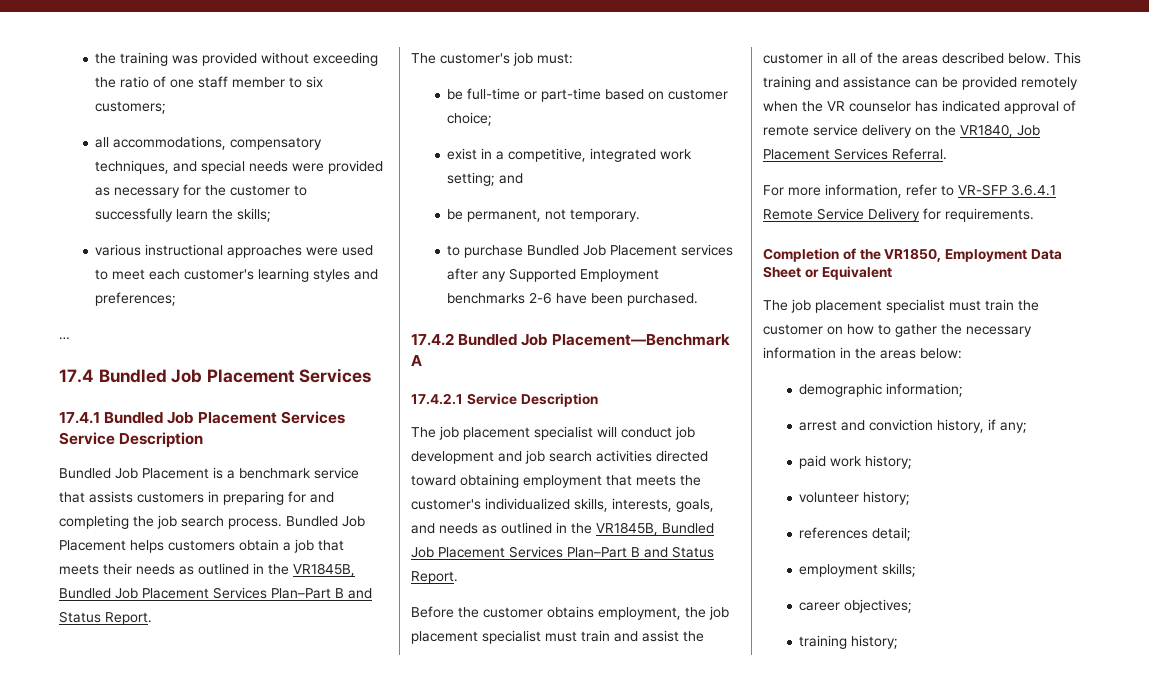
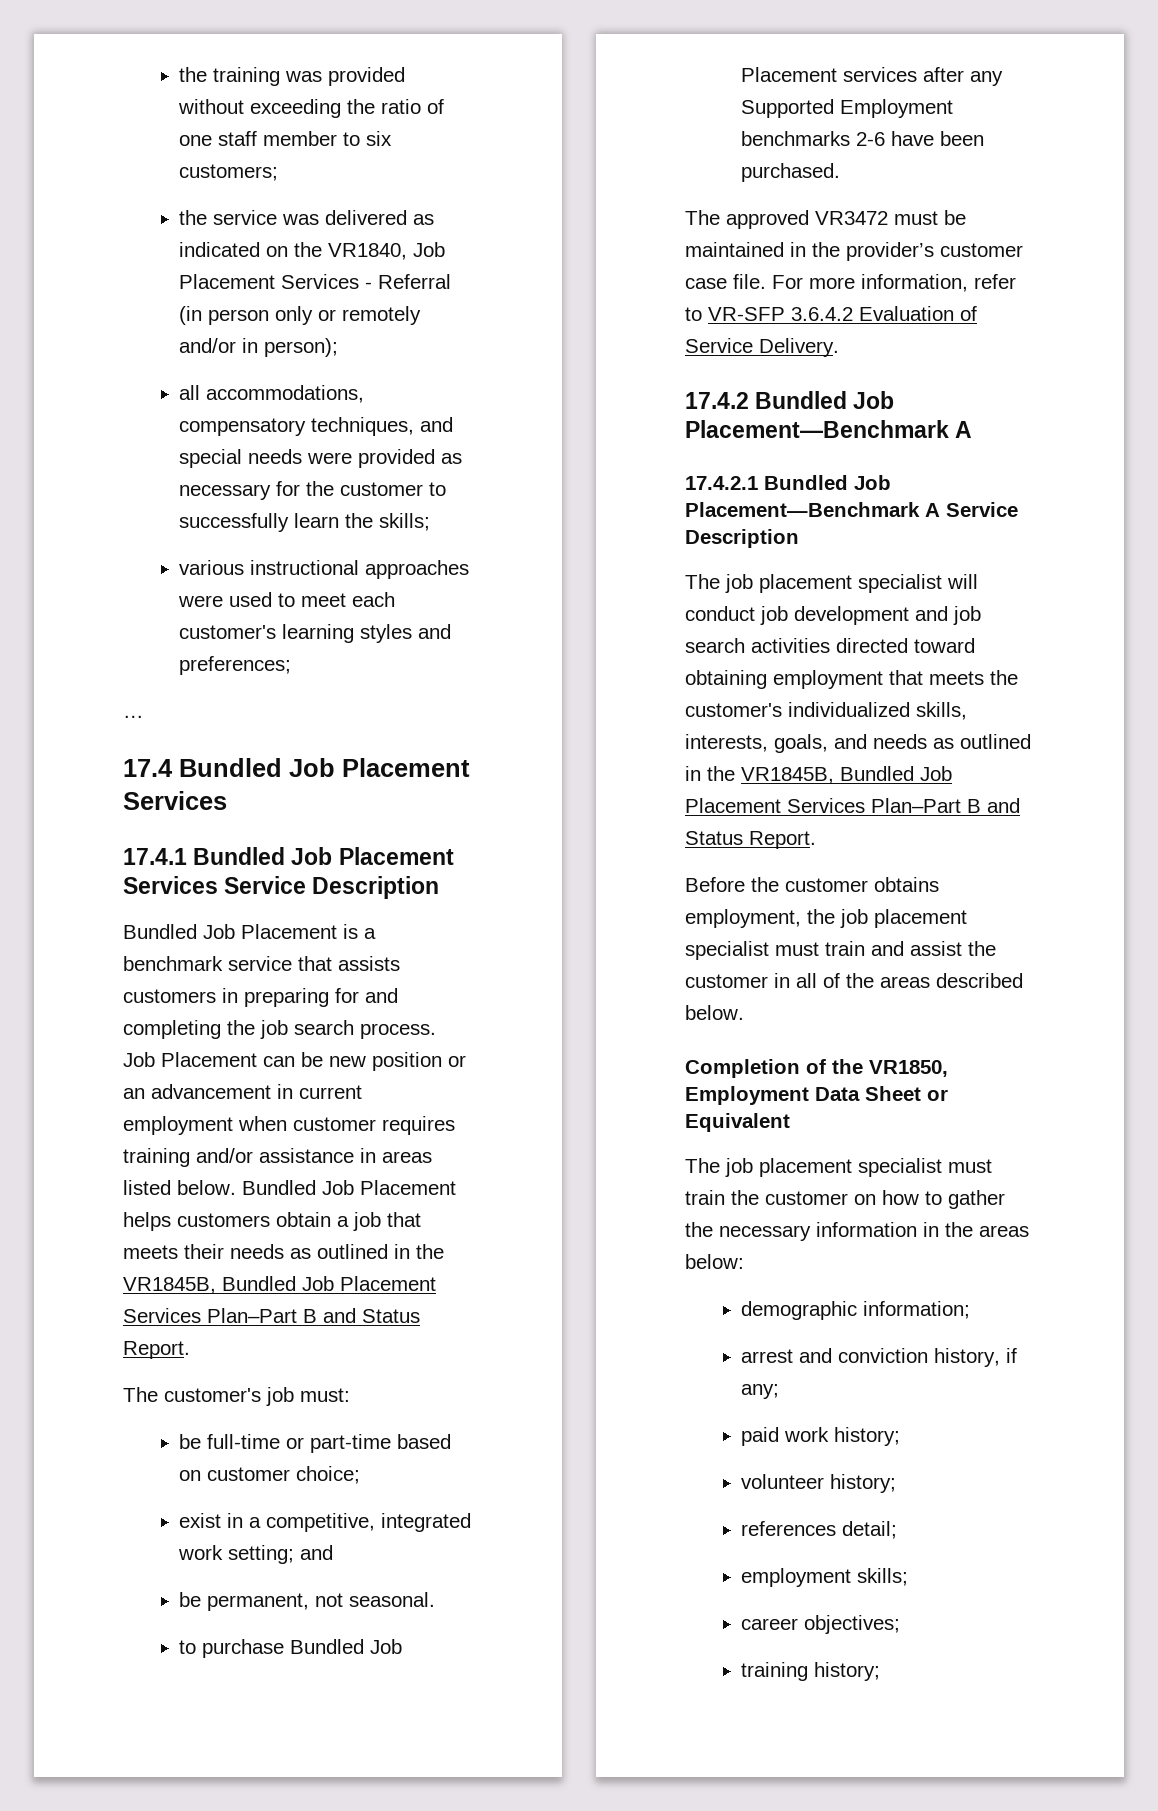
+ the service was delivered as indicated on the VR1840, Job Placement Services - Referral (in person only or remotely and/or in person);
+ Job Placement can be new position or an advancement in current employment when customer requires training and/or assistance in areas listed below.
- be permanent, not temporary.
+ be permanent, not seasonal.
+ The approved VR3472 must be maintained in the provider’s customer case file. For more information, refer to VR-SFP 3.6.4.2 Evaluation of Service Delivery.
- 17.4.2.1 Service Description
+ 17.4.2.1 Bundled Job Placement—Benchmark A Service Description
- This training and assistance can be provided remotely when the VR counselor has indicated approval of remote service delivery on the VR1840, Job Placement Services Referral.
- For more information, refer to VR-SFP 3.6.4.1 Remote Service Delivery for requirements.

